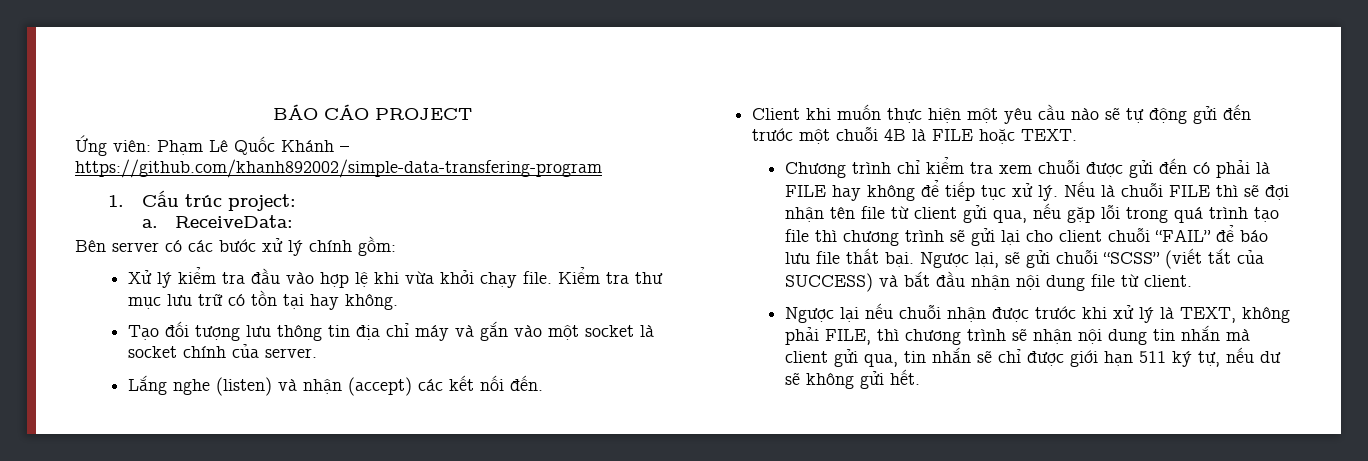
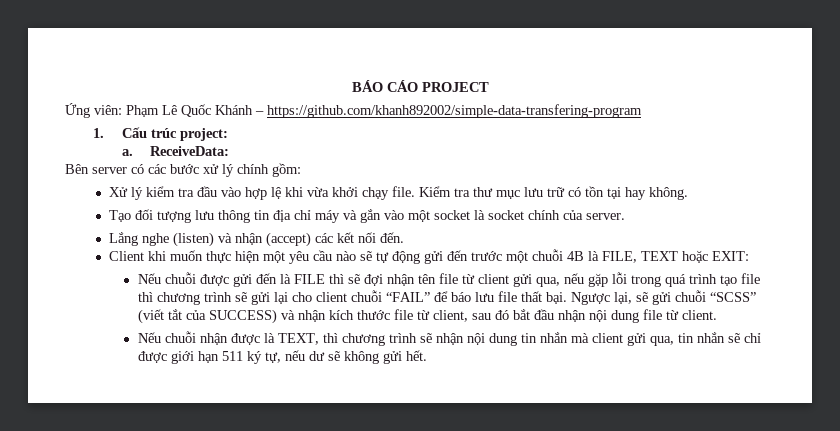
- Client khi muốn thực hiện một yêu cầu nào sẽ tự động gửi đến trước một chuỗi 4B là FILE hoặc TEXT.
- Chương trình chỉ kiểm tra xem chuỗi được gửi đến có phải là FILE hay không để tiếp tục xử lý. Nếu là chuỗi FILE thì sẽ đợi nhận tên file từ client gửi qua, nếu gặp lỗi trong quá trình tạo file thì chương trình sẽ gửi lại cho client chuỗi “FAIL” để báo lưu file thất bại.
+ Client khi muốn thực hiện một yêu cầu nào sẽ tự động gửi đến trước một chuỗi 4B là FILE, TEXT hoặc EXIT:
+ Nếu chuỗi được gửi đến là FILE thì sẽ đợi nhận tên file từ client gửi qua, nếu gặp lỗi trong quá trình tạo file thì chương trình sẽ gửi lại cho client chuỗi “FAIL” để báo lưu file thất bại.
- Ngược lại, sẽ gửi chuỗi “SCSS” (viết tắt của SUCCESS) và bắt đầu nhận nội dung file từ client.
+ Ngược lại, sẽ gửi chuỗi “SCSS” (viết tắt của SUCCESS) và nhận kích thước file từ client, sau đó bắt đầu nhận nội dung file từ client.
- Ngược lại nếu chuỗi nhận được trước khi xử lý là TEXT, không phải FILE, thì chương trình sẽ nhận nội dung tin nhắn mà client gửi qua, tin nhắn sẽ chỉ được giới hạn 511 ký tự, nếu dư sẽ không gửi hết.
+ Nếu chuỗi nhận được là TEXT, thì chương trình sẽ nhận nội dung tin nhắn mà client gửi qua, tin nhắn sẽ chỉ được giới hạn 511 ký tự, nếu dư sẽ không gửi hết.

